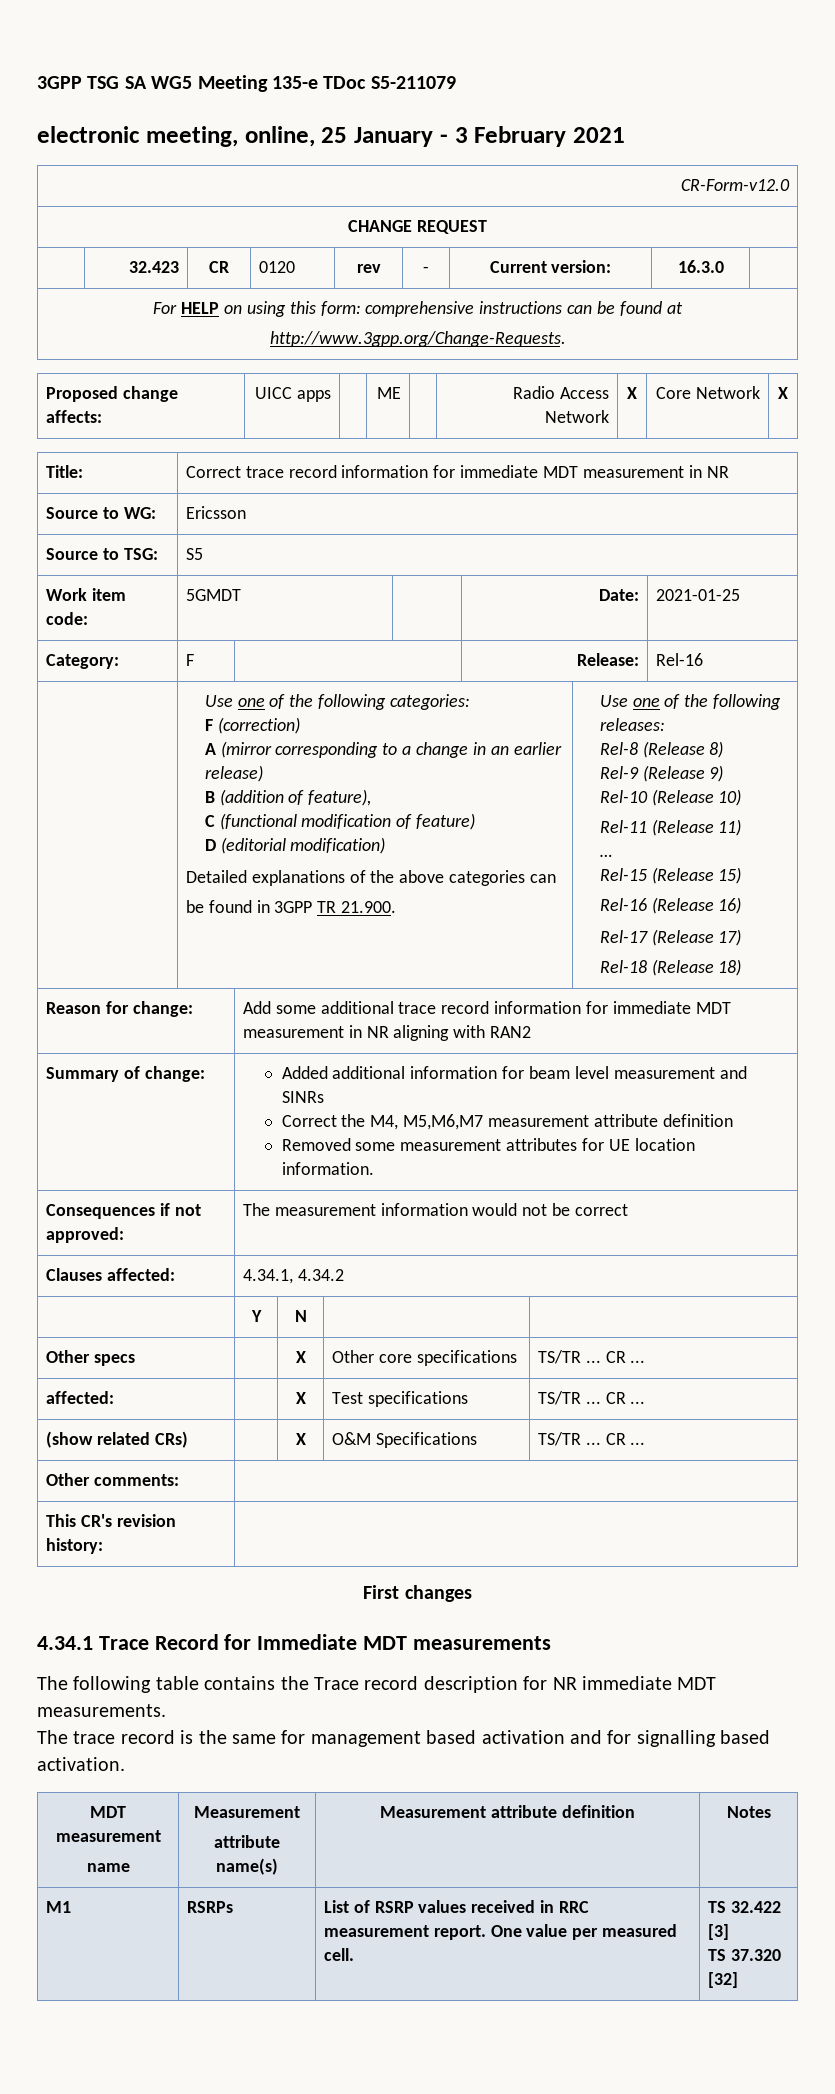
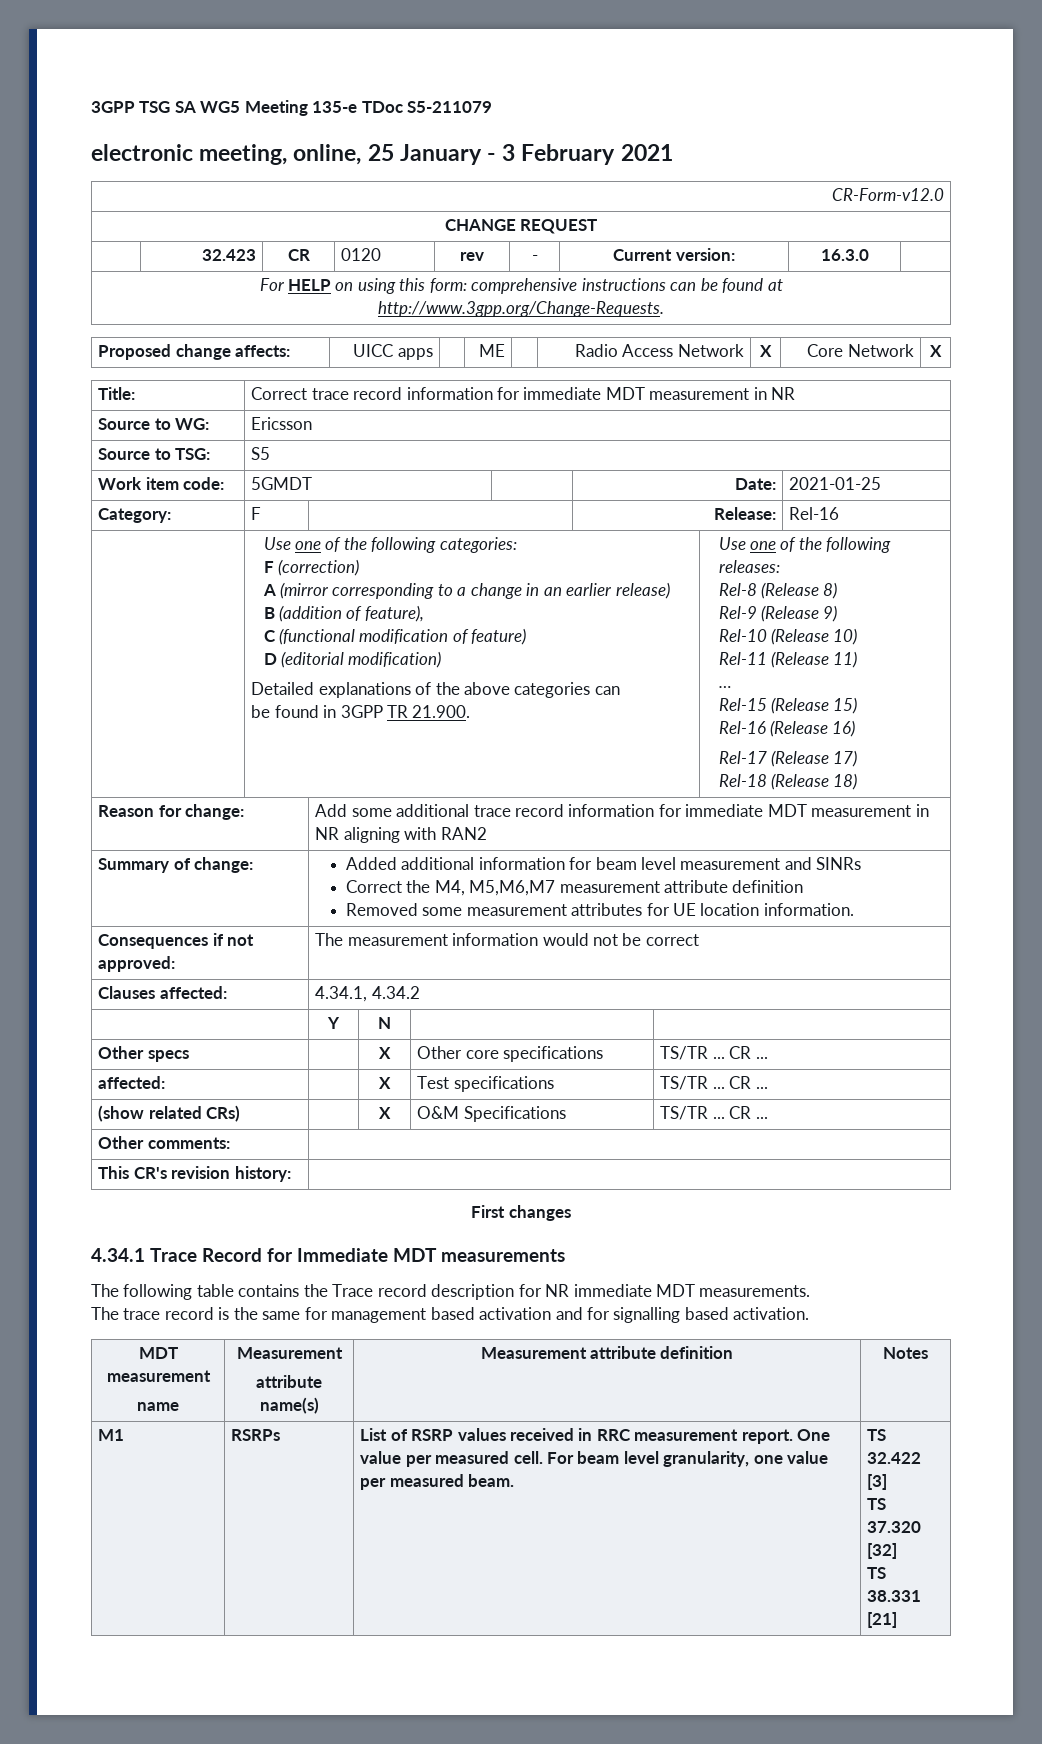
- M1 | RSRPs | List of RSRP values received in RRC measurement report. One value per measured cell. | TS 32.422 [3]
+ M1 | RSRPs | List of RSRP values received in RRC measurement report. One value per measured cell. For beam level granularity, one value per measured beam. | TS 32.422 [3]
  TS 37.320 [32]
+ TS 38.331 [21]

